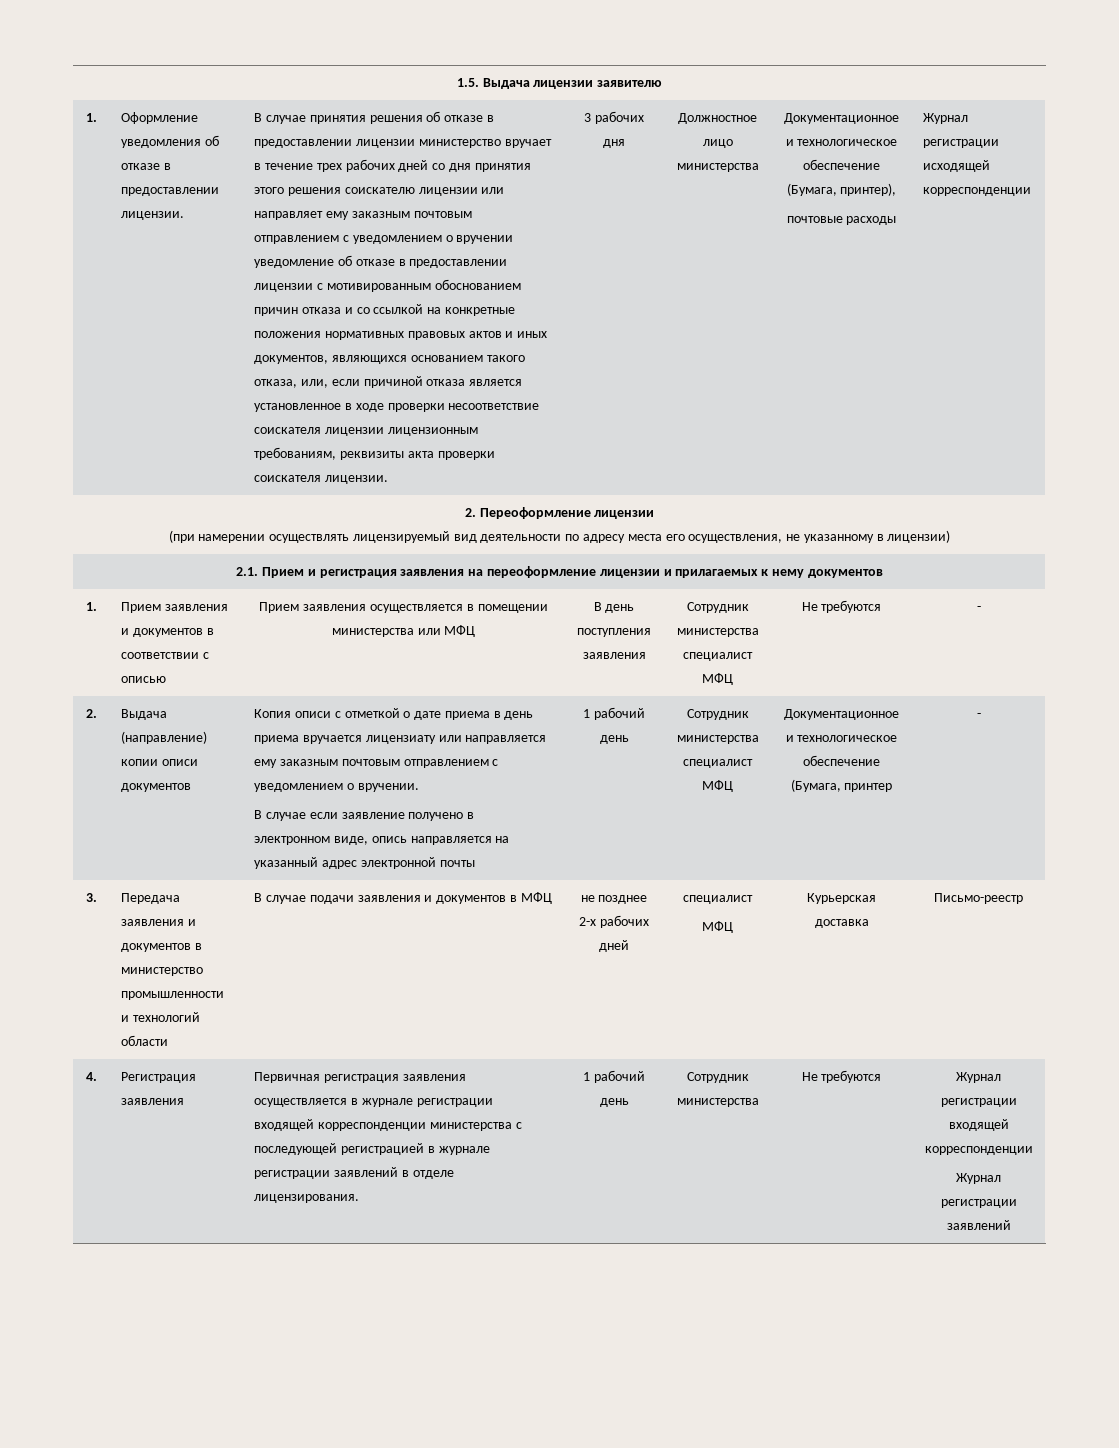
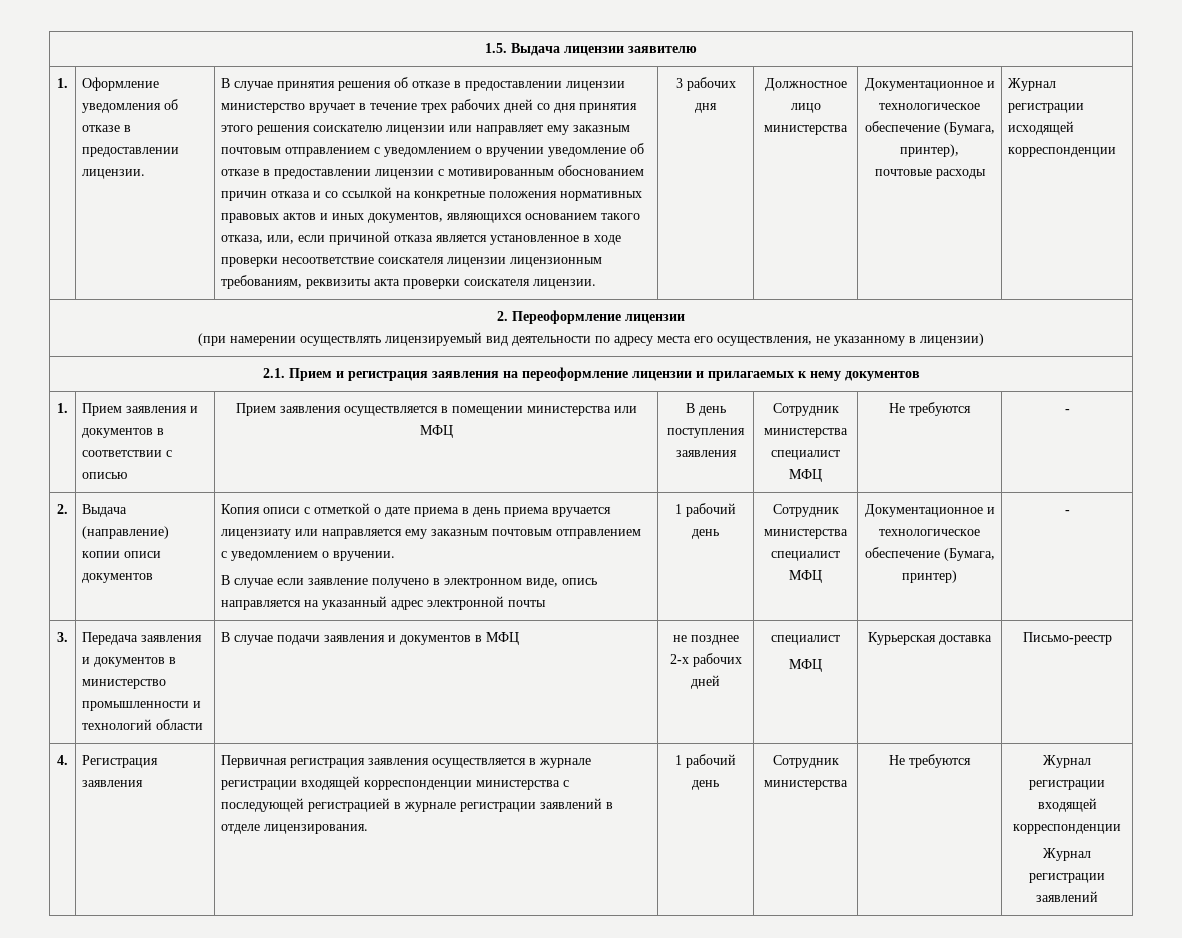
- Документационное и технологическое обеспечение (Бумага, принтер
+ Документационное и технологическое обеспечение (Бумага, принтер)

